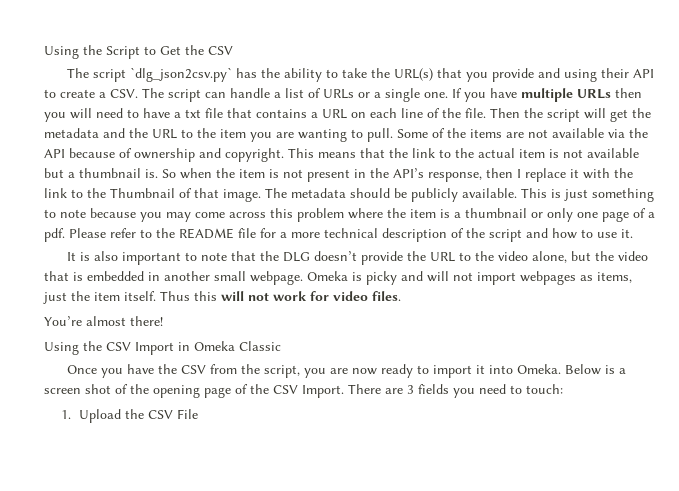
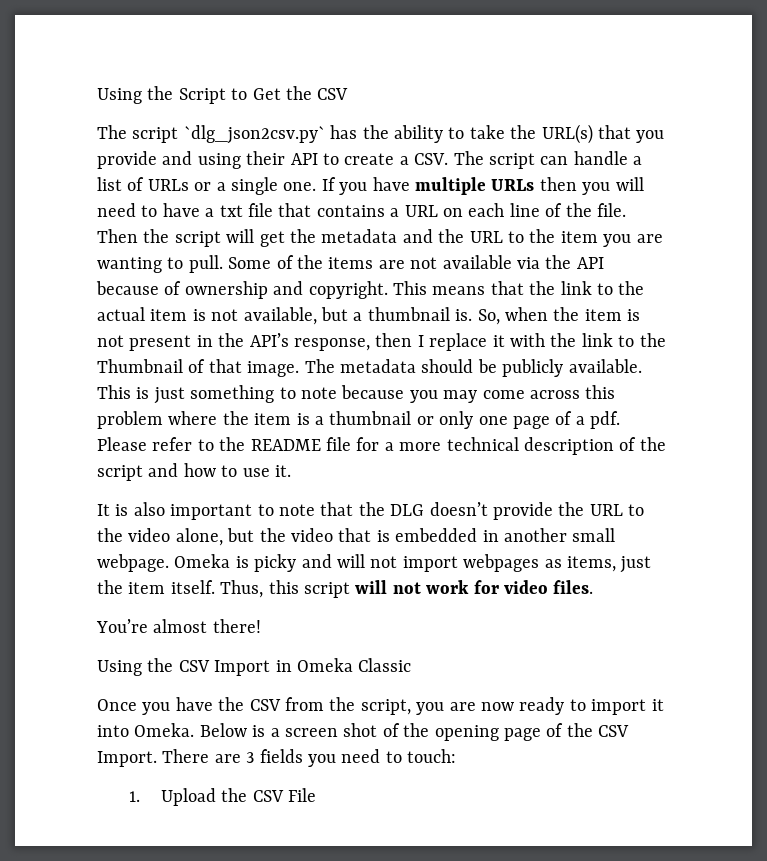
- This means that the link to the actual item is not available but a thumbnail is.
+ This means that the link to the actual item is not available, but a thumbnail is.
- So when the item is not present in the API’s response, then I replace it with the link to the Thumbnail of that image.
+ So, when the item is not present in the API’s response, then I replace it with the link to the Thumbnail of that image.
- Thus this will not work for video files.
+ Thus, this script will not work for video files.

